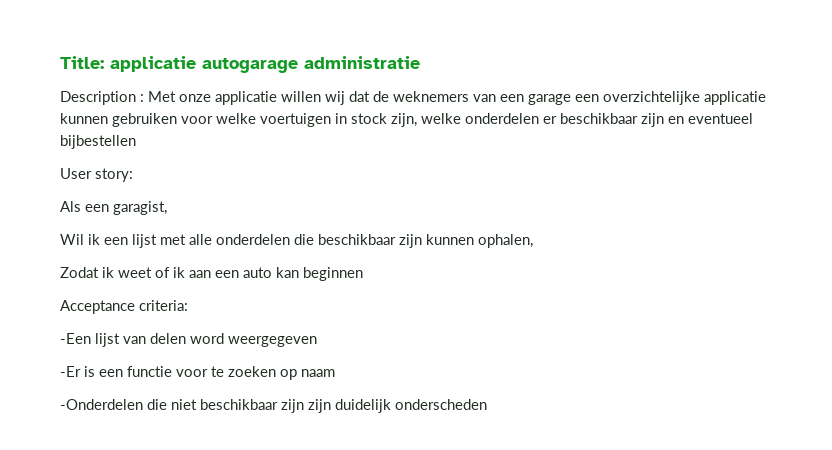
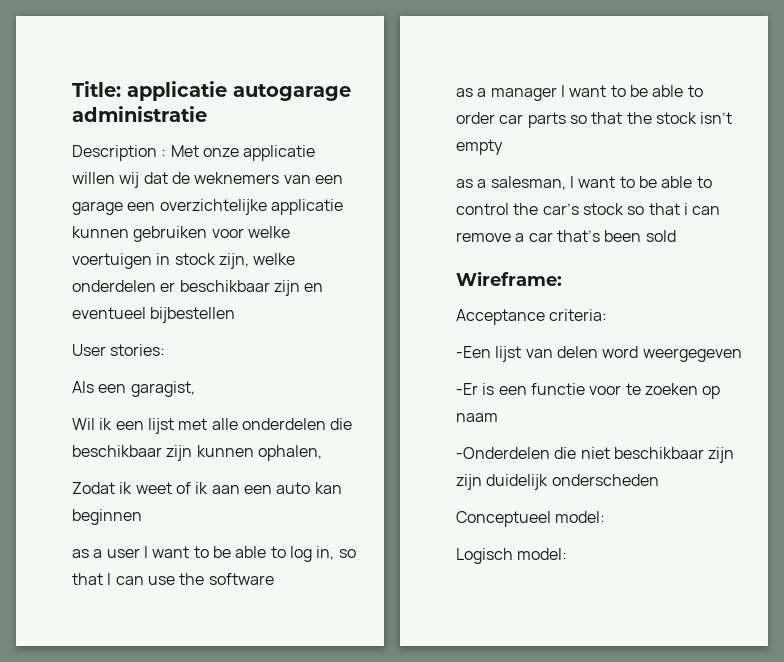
- User story:
+ User stories:
+ as a user I want to be able to log in, so that I can use the software
+ as a manager I want to be able to order car parts so that the stock isn’t empty
+ as a salesman, I want to be able to control the car’s stock so that i can remove a car that’s been sold
+ Wireframe:
+ Conceptueel model:
+ Logisch model:

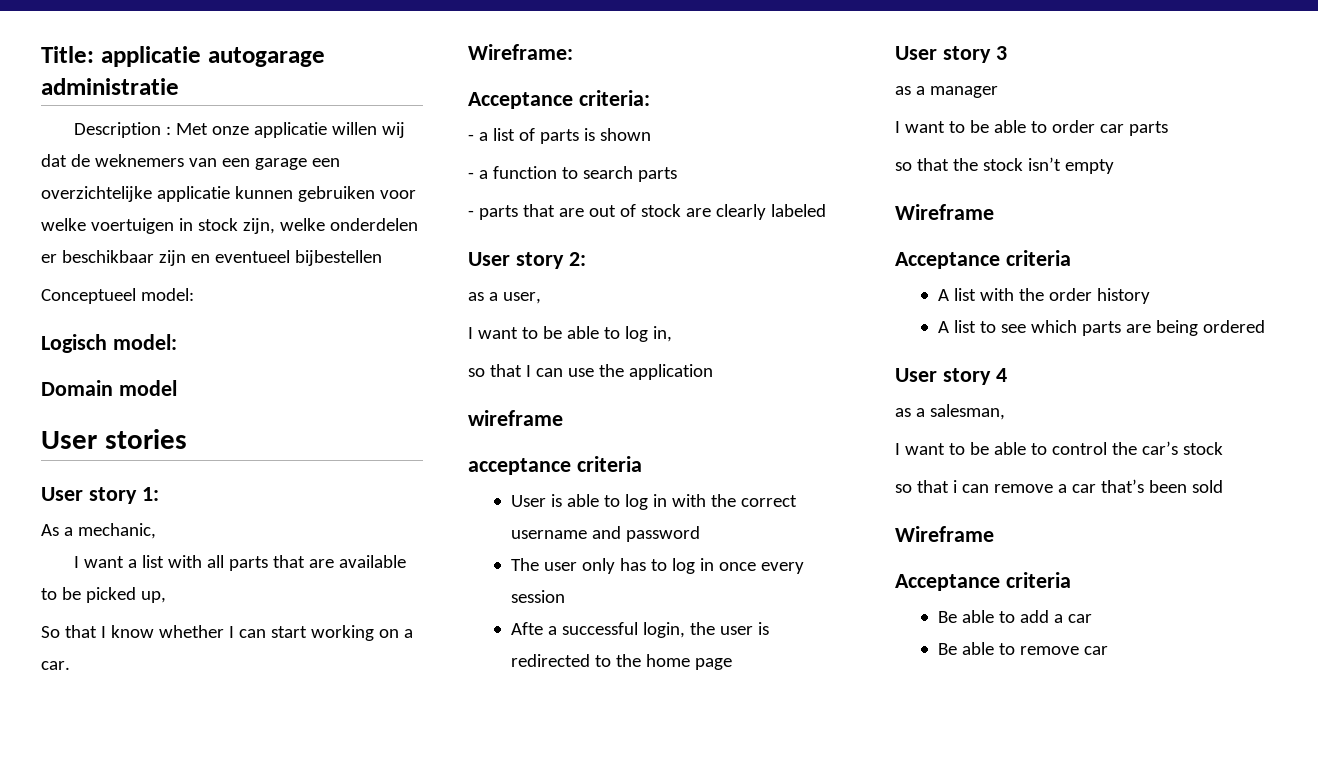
- User stories:
- Als een garagist,
- Wil ik een lijst met alle onderdelen die beschikbaar zijn kunnen ophalen,
- Zodat ik weet of ik aan een auto kan beginnen
- as a user I want to be able to log in, so that I can use the software
+ Conceptueel model:
+ Logisch model:
+ Domain model
+ User stories
+ User story 1:
+ As a mechanic,
+ I want a list with all parts that are available to be picked up,
+ So that I know whether I can start working on a car.
+ Wireframe:
+ Acceptance criteria:
+ - a list of parts is shown
+ - a function to search parts
+ - parts that are out of stock are clearly labeled
+ User story 2:
+ as a user,
+ I want to be able to log in,
+ so that I can use the application
+ wireframe
+ acceptance criteria
+ User is able to log in with the correct username and password
+ The user only has to log in once every session
+ Afte a successful login, the user is redirected to the home page
+ User story 3
- as a manager I want to be able to order car parts so that the stock isn’t empty
+ as a manager
+ I want to be able to order car parts
+ so that the stock isn’t empty
+ Wireframe
+ Acceptance criteria
+ A list with the order history
+ A list to see which parts are being ordered
+ User story 4
- as a salesman, I want to be able to control the car’s stock so that i can remove a car that’s been sold
- Wireframe:
- Acceptance criteria:
- -Een lijst van delen word weergegeven
- -Er is een functie voor te zoeken op naam
- -Onderdelen die niet beschikbaar zijn zijn duidelijk onderscheden
- Conceptueel model:
- Logisch model:
+ as a salesman,
+ I want to be able to control the car’s stock
+ so that i can remove a car that’s been sold
+ Wireframe
+ Acceptance criteria
+ Be able to add a car
+ Be able to remove car

